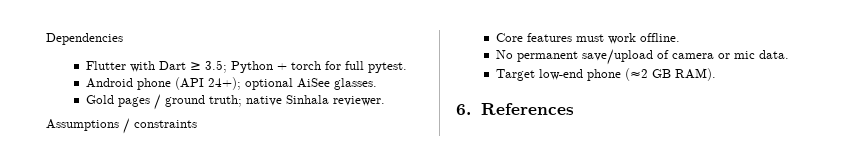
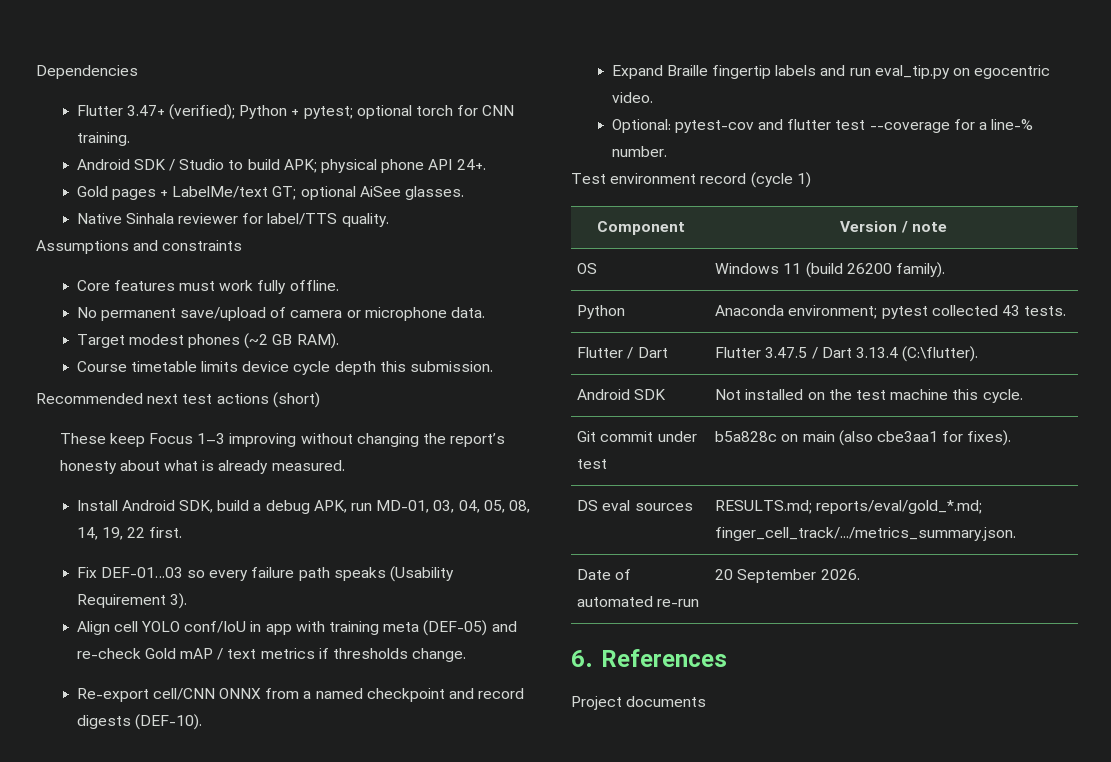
- Flutter with Dart ≥ 3.5; Python + torch for full pytest.
- Android phone (API 24+); optional AiSee glasses.
- Gold pages / ground truth; native Sinhala reviewer.
+ Flutter 3.47+ (verified); Python + pytest; optional torch for CNN training.
+ Android SDK / Studio to build APK; physical phone API 24+.
+ Gold pages + LabelMe/text GT; optional AiSee glasses.
+ Native Sinhala reviewer for label/TTS quality.
- Assumptions / constraints
+ Assumptions and constraints
- Core features must work offline.
+ Core features must work fully offline.
- No permanent save/upload of camera or mic data.
+ No permanent save/upload of camera or microphone data.
- Target low-end phone (≈2 GB RAM).
+ Target modest phones (~2 GB RAM).
+ Course timetable limits device cycle depth this submission.
+ Recommended next test actions (short)
+ These keep Focus 1–3 improving without changing the report’s honesty about what is already measured.
+ Install Android SDK, build a debug APK, run MD-01, 03, 04, 05, 08, 14, 19, 22 first.
+ Fix DEF-01…03 so every failure path speaks (Usability Requirement 3).
+ Align cell YOLO conf/IoU in app with training meta (DEF-05) and re-check Gold mAP / text metrics if thresholds change.
+ Re-export cell/CNN ONNX from a named checkpoint and record digests (DEF-10).
+ Expand Braille fingertip labels and run eval_tip.py on egocentric video.
+ Optional: pytest-cov and flutter test --coverage for a line-% number.
+ Test environment record (cycle 1)
+ Component | Version / note
+ OS | Windows 11 (build 26200 family).
+ Python | Anaconda environment; pytest collected 43 tests.
+ Flutter / Dart | Flutter 3.47.5 / Dart 3.13.4 (C:\flutter).
+ Android SDK | Not installed on the test machine this cycle.
+ Git commit under test | b5a828c on main (also cbe3aa1 for fixes).
+ DS eval sources | RESULTS.md; reports/eval/gold_*.md; finger_cell_track/.../metrics_summary.json.
+ Date of automated re-run | 20 September 2026.
+ Project documents

